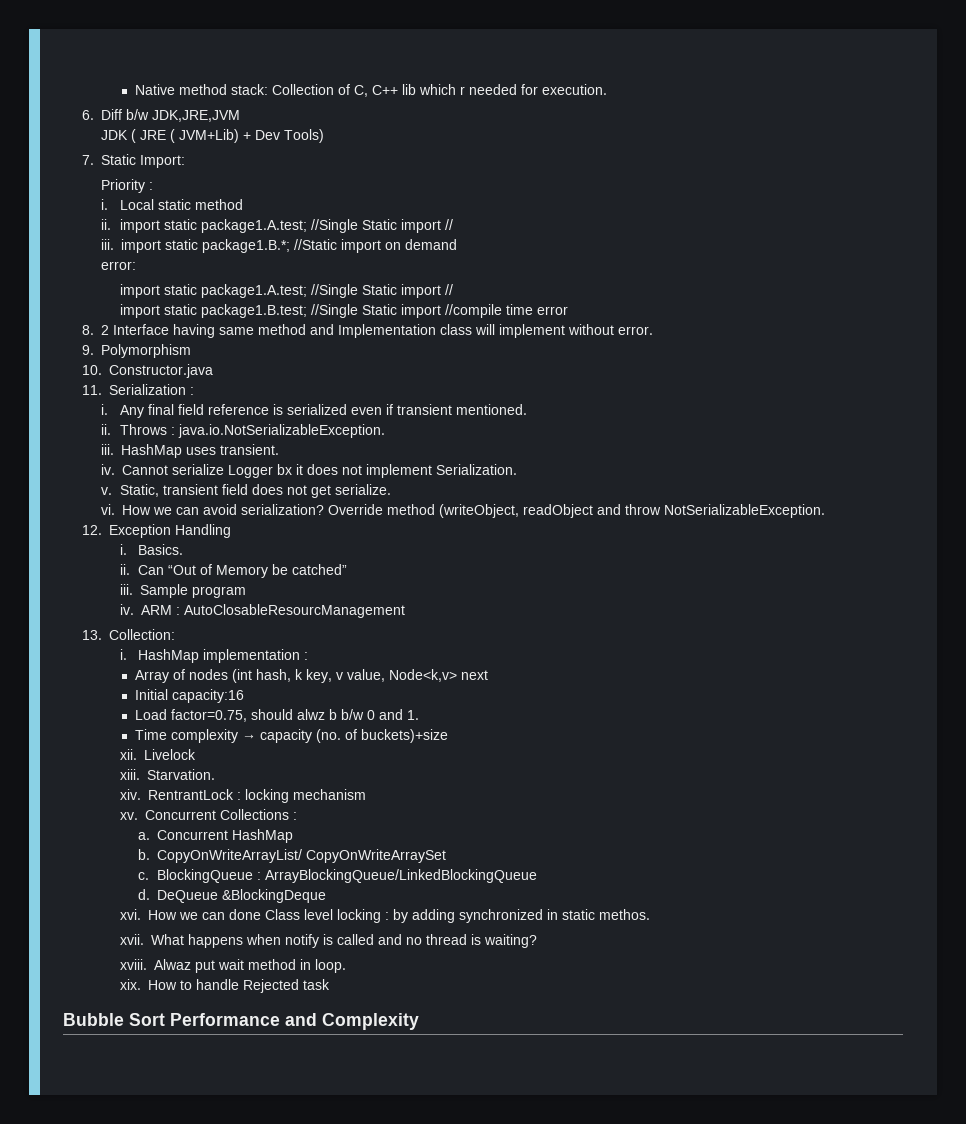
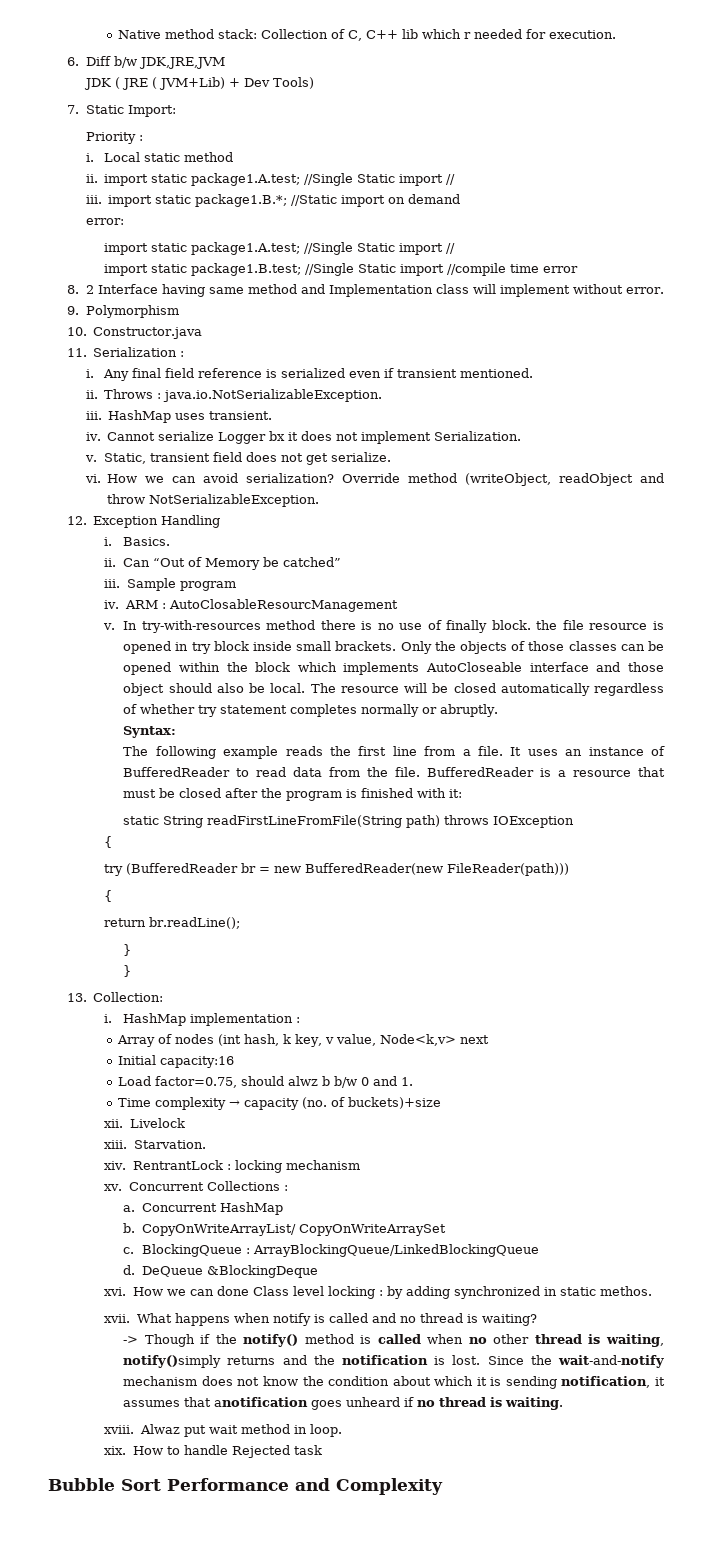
+ v. In try-with-resources method there is no use of finally block. the file resource is opened in try block inside small brackets. Only the objects of those classes can be opened within the block which implements AutoCloseable interface and those object should also be local. The resource will be closed automatically regardless of whether try statement completes normally or abruptly.
+ Syntax:
+ The following example reads the first line from a file. It uses an instance of BufferedReader to read data from the file. BufferedReader is a resource that must be closed after the program is finished with it:
+ static String readFirstLineFromFile(String path) throws IOException
+ {
+ try (BufferedReader br = new BufferedReader(new FileReader(path)))
+ {
+ return br.readLine();
+ }
+ }
+ -> Though if the notify() method is called when no other thread is waiting, notify()simply returns and the notification is lost. Since the wait-and-notify mechanism does not know the condition about which it is sending notification, it assumes that anotification goes unheard if no thread is waiting.

